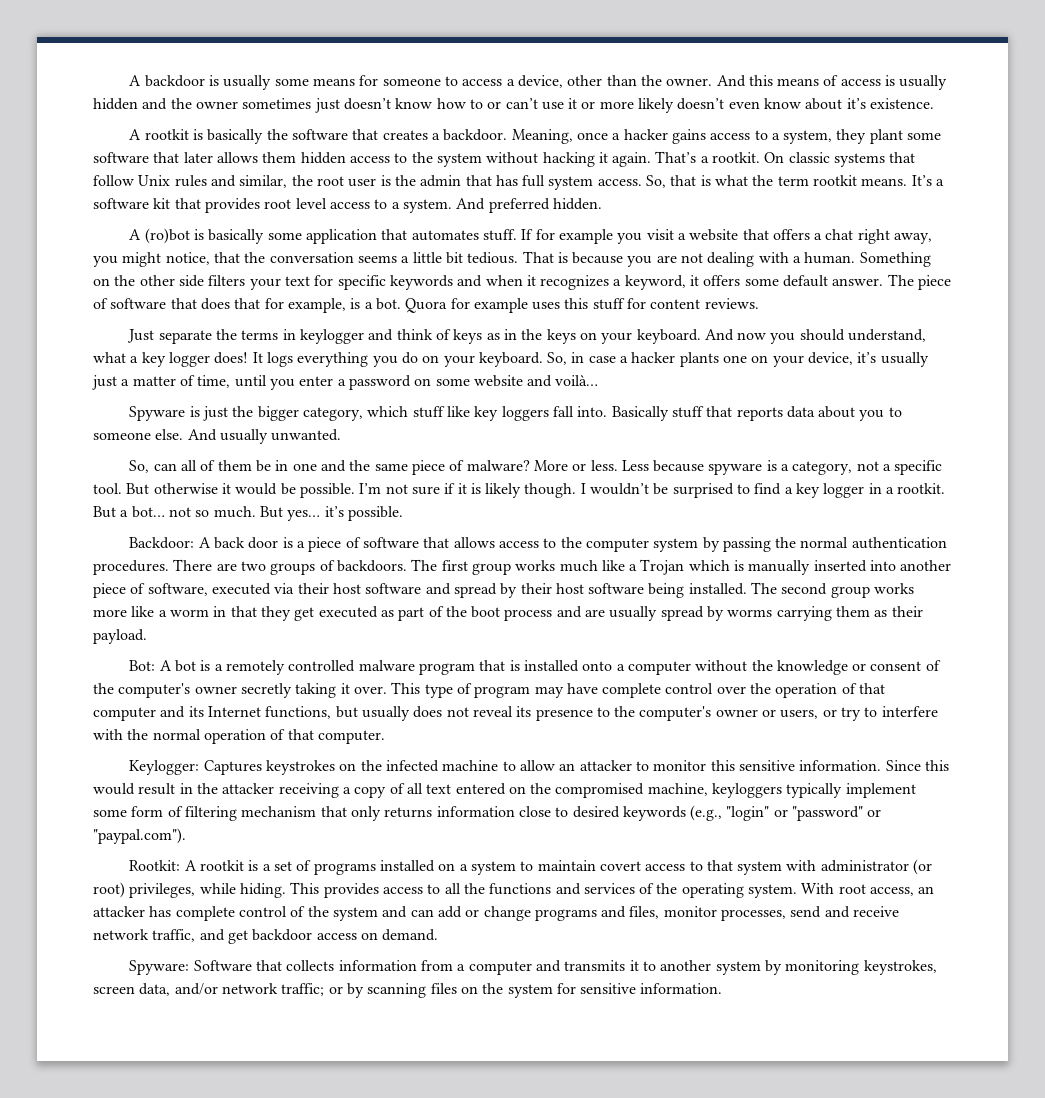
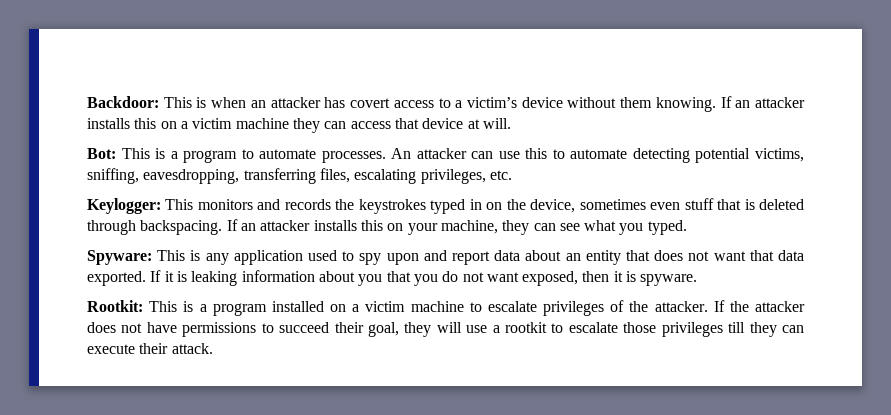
- A backdoor is usually some means for someone to access a device, other than the owner. And this means of access is usually hidden and the owner sometimes just doesn’t know how to or can’t use it or more likely doesn’t even know about it’s existence.
- A rootkit is basically the software that creates a backdoor. Meaning, once a hacker gains access to a system, they plant some software that later allows them hidden access to the system without hacking it again. That’s a rootkit. On classic systems that follow Unix rules and similar, the root user is the admin that has full system access. So, that is what the term rootkit means. It’s a software kit that provides root level access to a system. And preferred hidden.
- A (ro)bot is basically some application that automates stuff. If for example you visit a website that offers a chat right away, you might notice, that the conversation seems a little bit tedious. That is because you are not dealing with a human. Something on the other side filters your text for specific keywords and when it recognizes a keyword, it offers some default answer. The piece of software that does that for example, is a bot. Quora for example uses this stuff for content reviews.
- Just separate the terms in keylogger and think of keys as in the keys on your keyboard. And now you should understand, what a key logger does! It logs everything you do on your keyboard. So, in case a hacker plants one on your device, it’s usually just a matter of time, until you enter a password on some website and voilà…
- Spyware is just the bigger category, which stuff like key loggers fall into. Basically stuff that reports data about you to someone else. And usually unwanted.
- So, can all of them be in one and the same piece of malware? More or less. Less because spyware is a category, not a specific tool. But otherwise it would be possible. I’m not sure if it is likely though. I wouldn’t be surprised to find a key logger in a rootkit. But a bot… not so much. But yes… it’s possible.
- Backdoor: A back door is a piece of software that allows access to the computer system by passing the normal authentication procedures. There are two groups of backdoors. The first group works much like a Trojan which is manually inserted into another piece of software, executed via their host software and spread by their host software being installed. The second group works more like a worm in that they get executed as part of the boot process and are usually spread by worms carrying them as their payload.
- Bot: A bot is a remotely controlled malware program that is installed onto a computer without the knowledge or consent of the computer's owner secretly taking it over. This type of program may have complete control over the operation of that computer and its Internet functions, but usually does not reveal its presence to the computer's owner or users, or try to interfere with the normal operation of that computer.
- Keylogger: Captures keystrokes on the infected machine to allow an attacker to monitor this sensitive information. Since this would result in the attacker receiving a copy of all text entered on the compromised machine, keyloggers typically implement some form of filtering mechanism that only returns information close to desired keywords (e.g., "login" or "password" or "paypal.com").
- Rootkit: A rootkit is a set of programs installed on a system to maintain covert access to that system with administrator (or root) privileges, while hiding. This provides access to all the functions and services of the operating system. With root access, an attacker has complete control of the system and can add or change programs and files, monitor processes, send and receive network traffic, and get backdoor access on demand.
- Spyware: Software that collects information from a computer and transmits it to another system by monitoring keystrokes, screen data, and/or network traffic; or by scanning files on the system for sensitive information.
+ Backdoor: This is when an attacker has covert access to a victim’s device without them knowing. If an attacker installs this on a victim machine they can access that device at will.
+ Bot: This is a program to automate processes. An attacker can use this to automate detecting potential victims, sniffing, eavesdropping, transferring files, escalating privileges, etc.
+ Keylogger: This monitors and records the keystrokes typed in on the device, sometimes even stuff that is deleted through backspacing. If an attacker installs this on your machine, they can see what you typed.
+ Spyware: This is any application used to spy upon and report data about an entity that does not want that data exported. If it is leaking information about you that you do not want exposed, then it is spyware.
+ Rootkit: This is a program installed on a victim machine to escalate privileges of the attacker. If the attacker does not have permissions to succeed their goal, they will use a rootkit to escalate those privileges till they can execute their attack.

